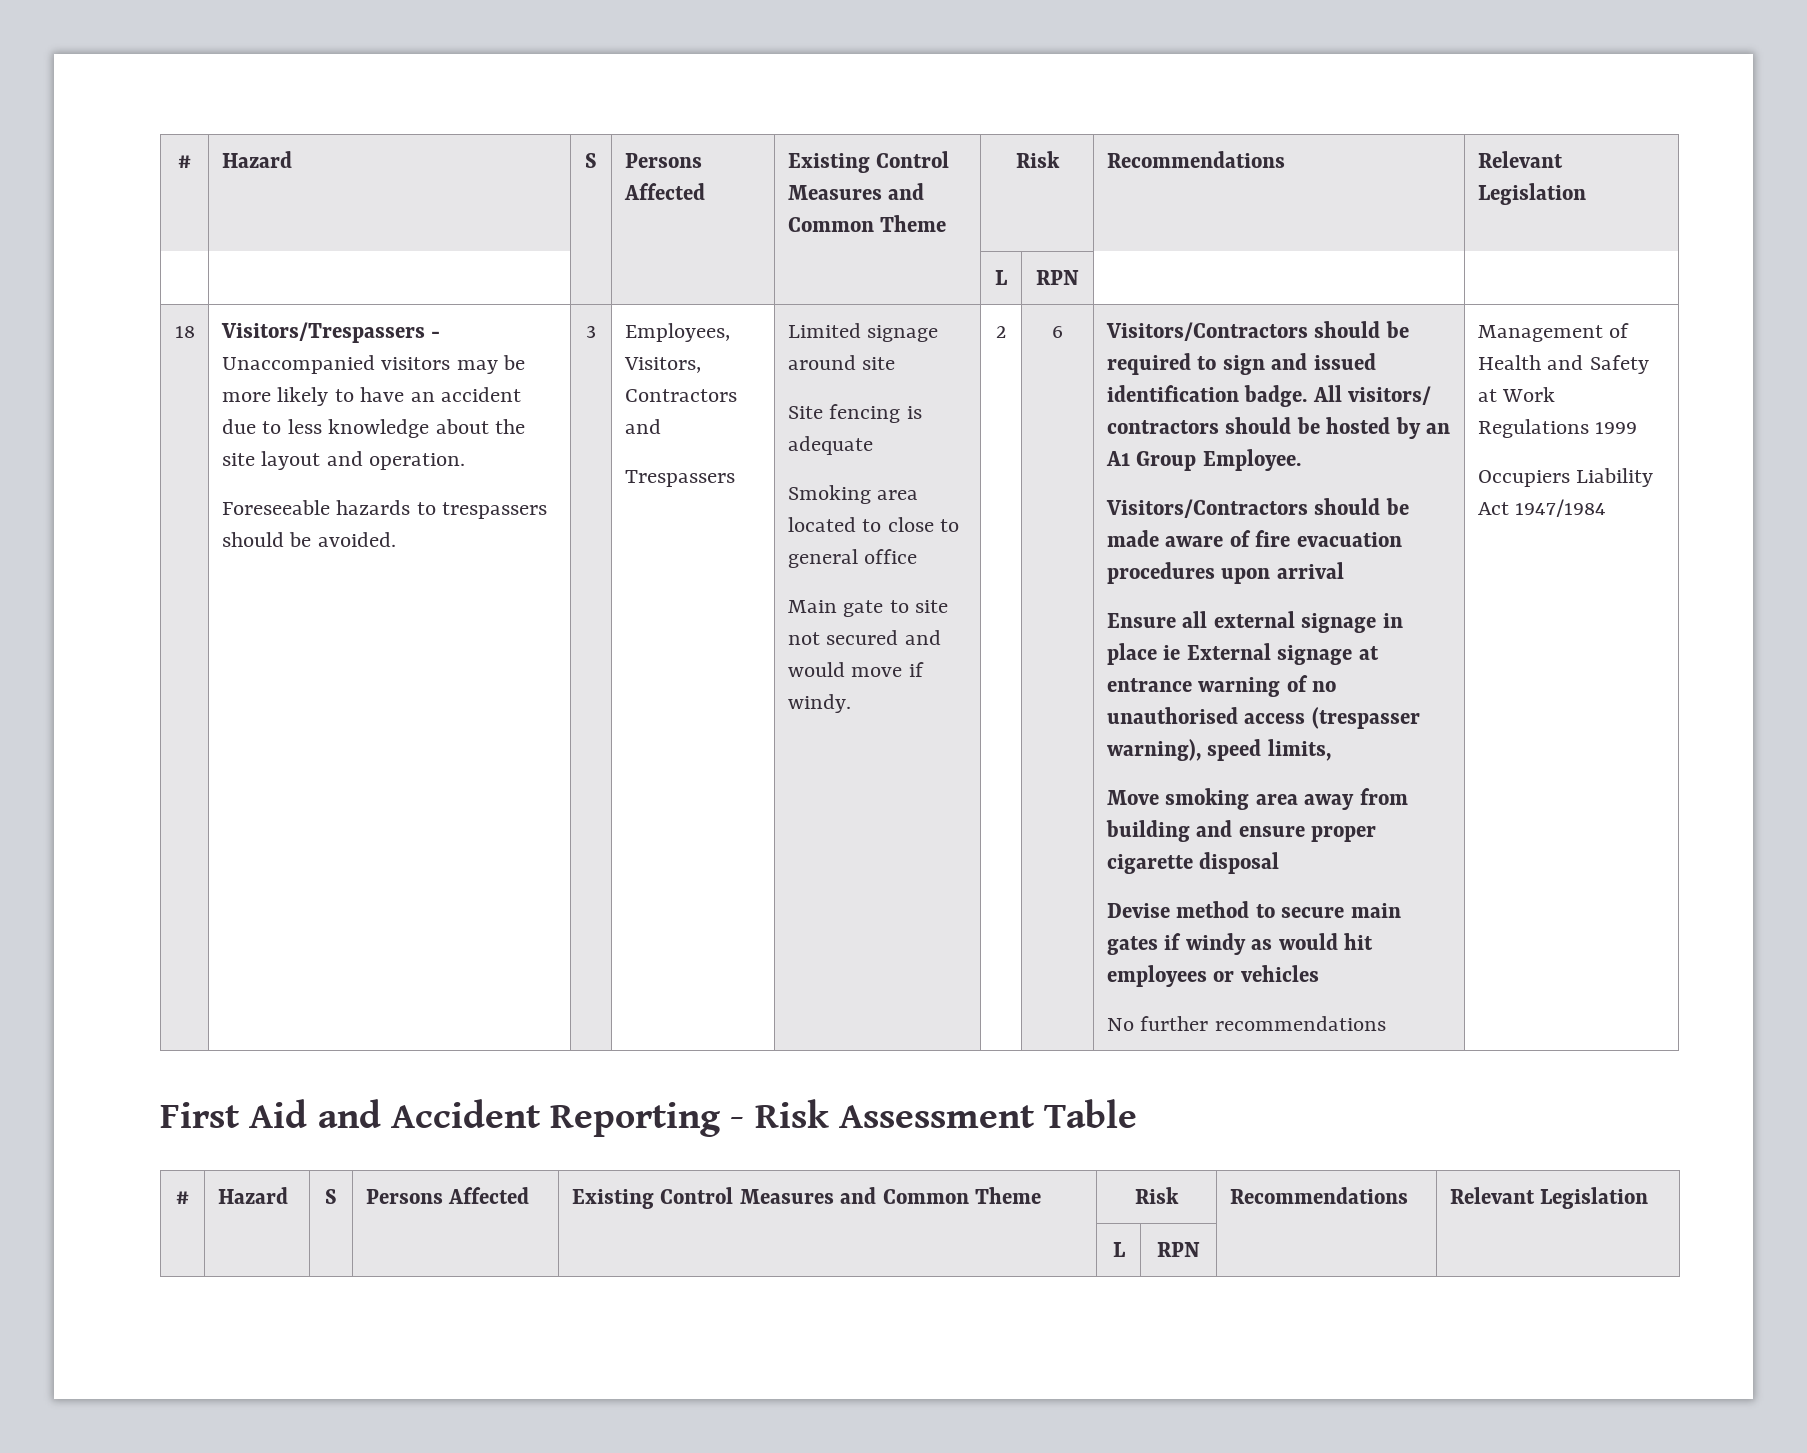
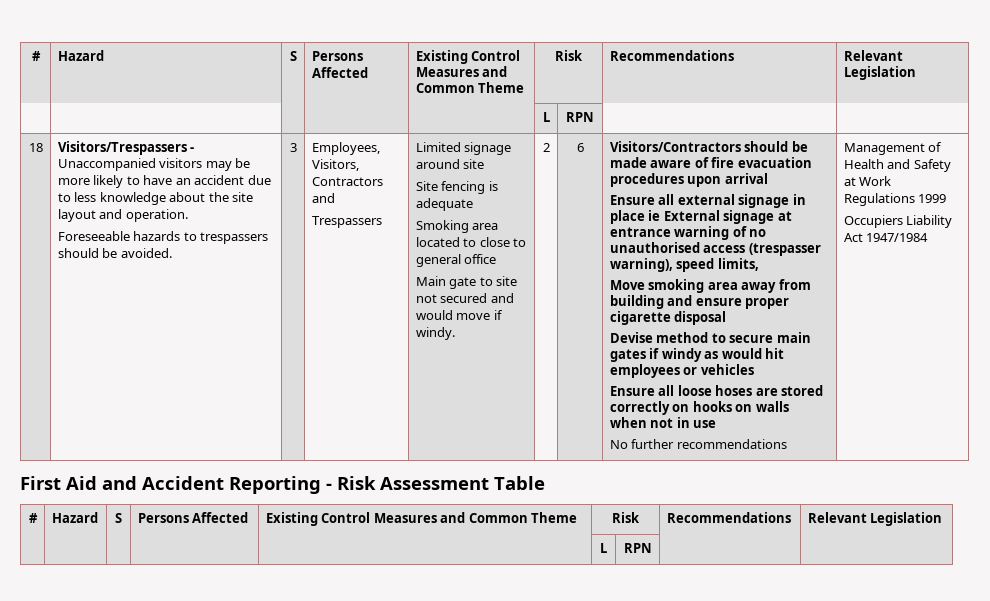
- Visitors/Contractors should be required to sign and issued identification badge. All visitors/ contractors should be hosted by an A1 Group Employee.
+ Ensure all loose hoses are stored correctly on hooks on walls when not in use

